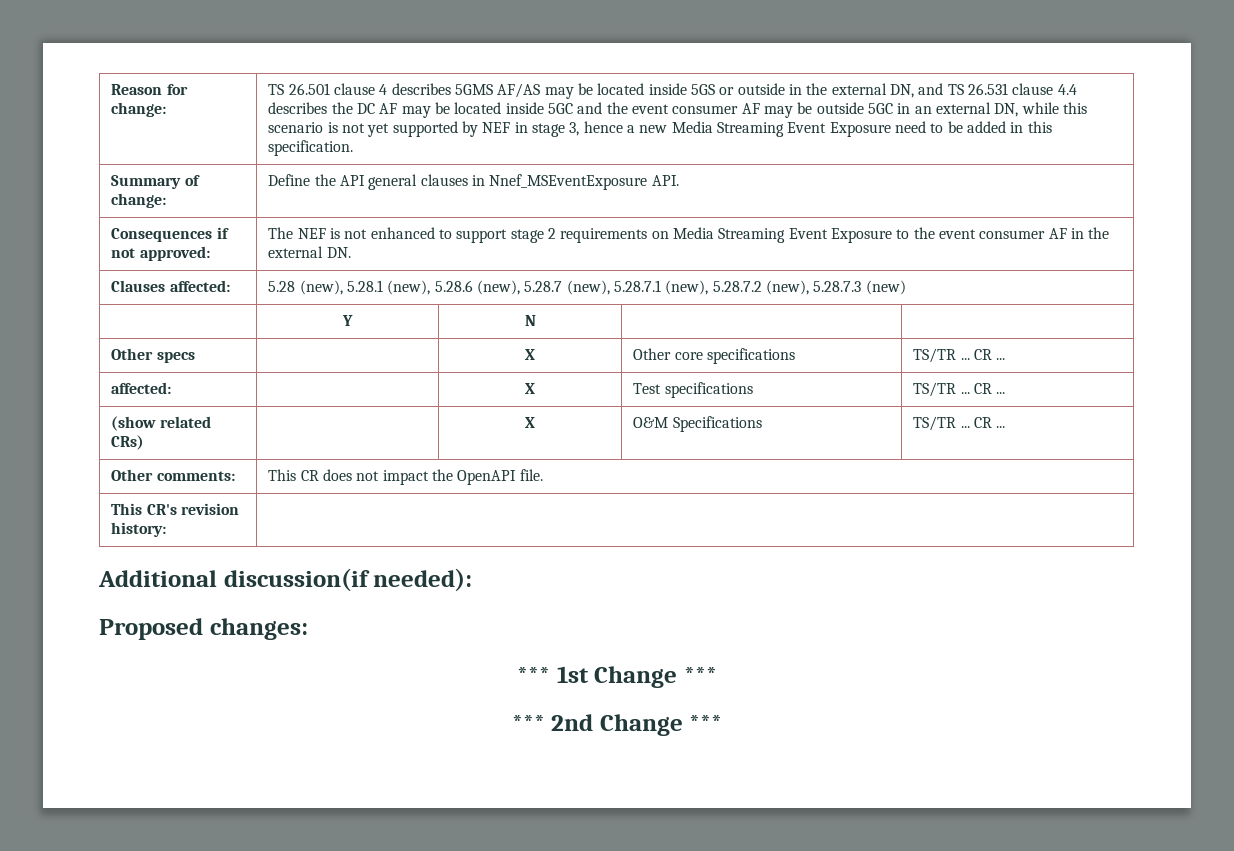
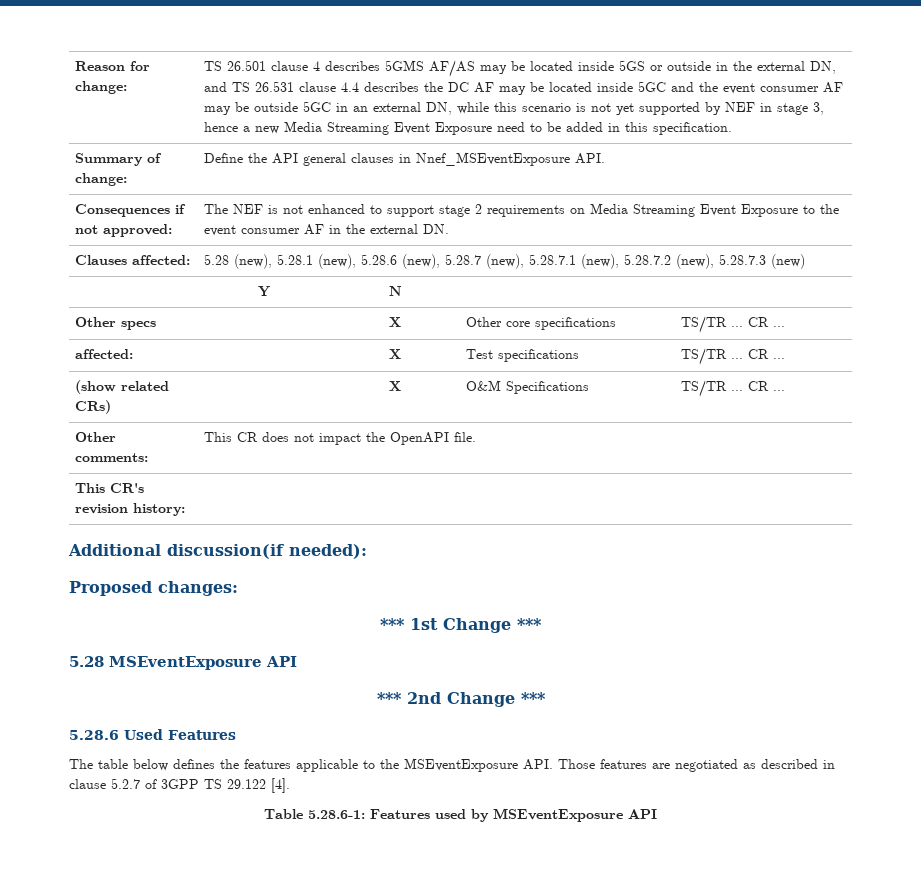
+ 5.28 MSEventExposure API
+ 5.28.6 Used Features
+ The table below defines the features applicable to the MSEventExposure API. Those features are negotiated as described in clause 5.2.7 of 3GPP TS 29.122 [4].
+ Table 5.28.6-1: Features used by MSEventExposure API

